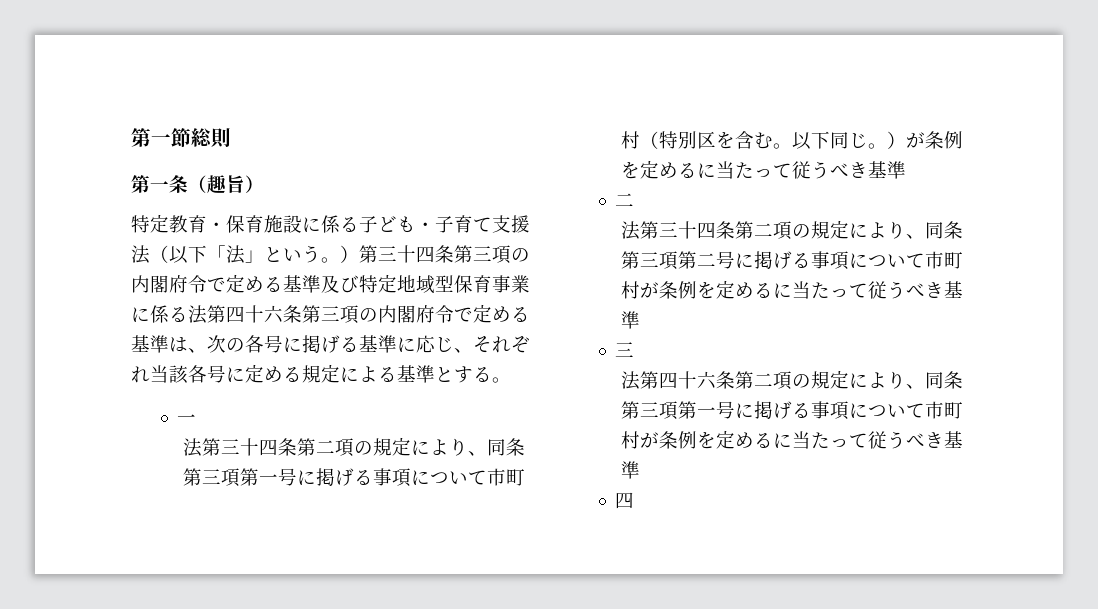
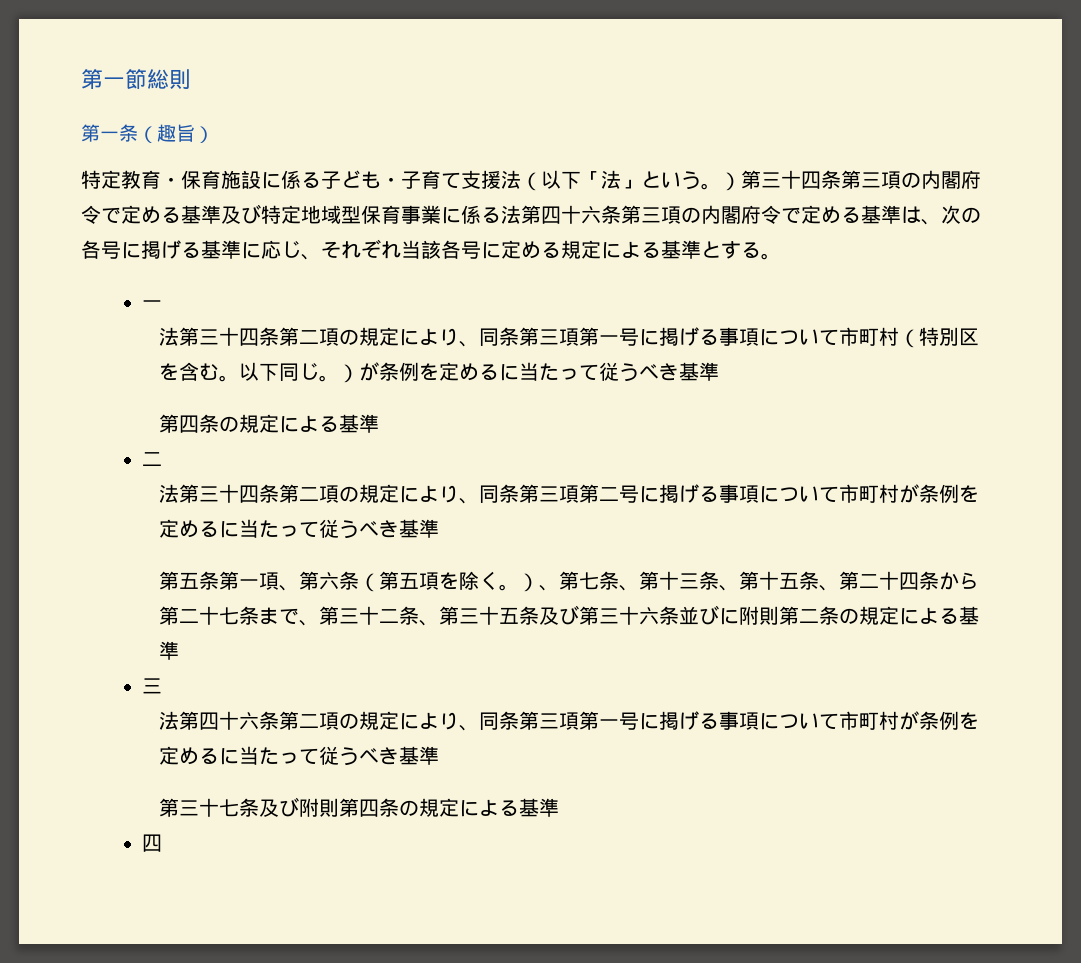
  以下同じ。）が条例を定めるに当たって従うべき基準
+ 第四条の規定による基準
+ 第五条第一項、第六条（第五項を除く。）、第七条、第十三条、第十五条、第二十四条から第二十七条まで、第三十二条、第三十五条及び第三十六条並びに附則第二条の規定による基準
+ 第三十七条及び附則第四条の規定による基準

